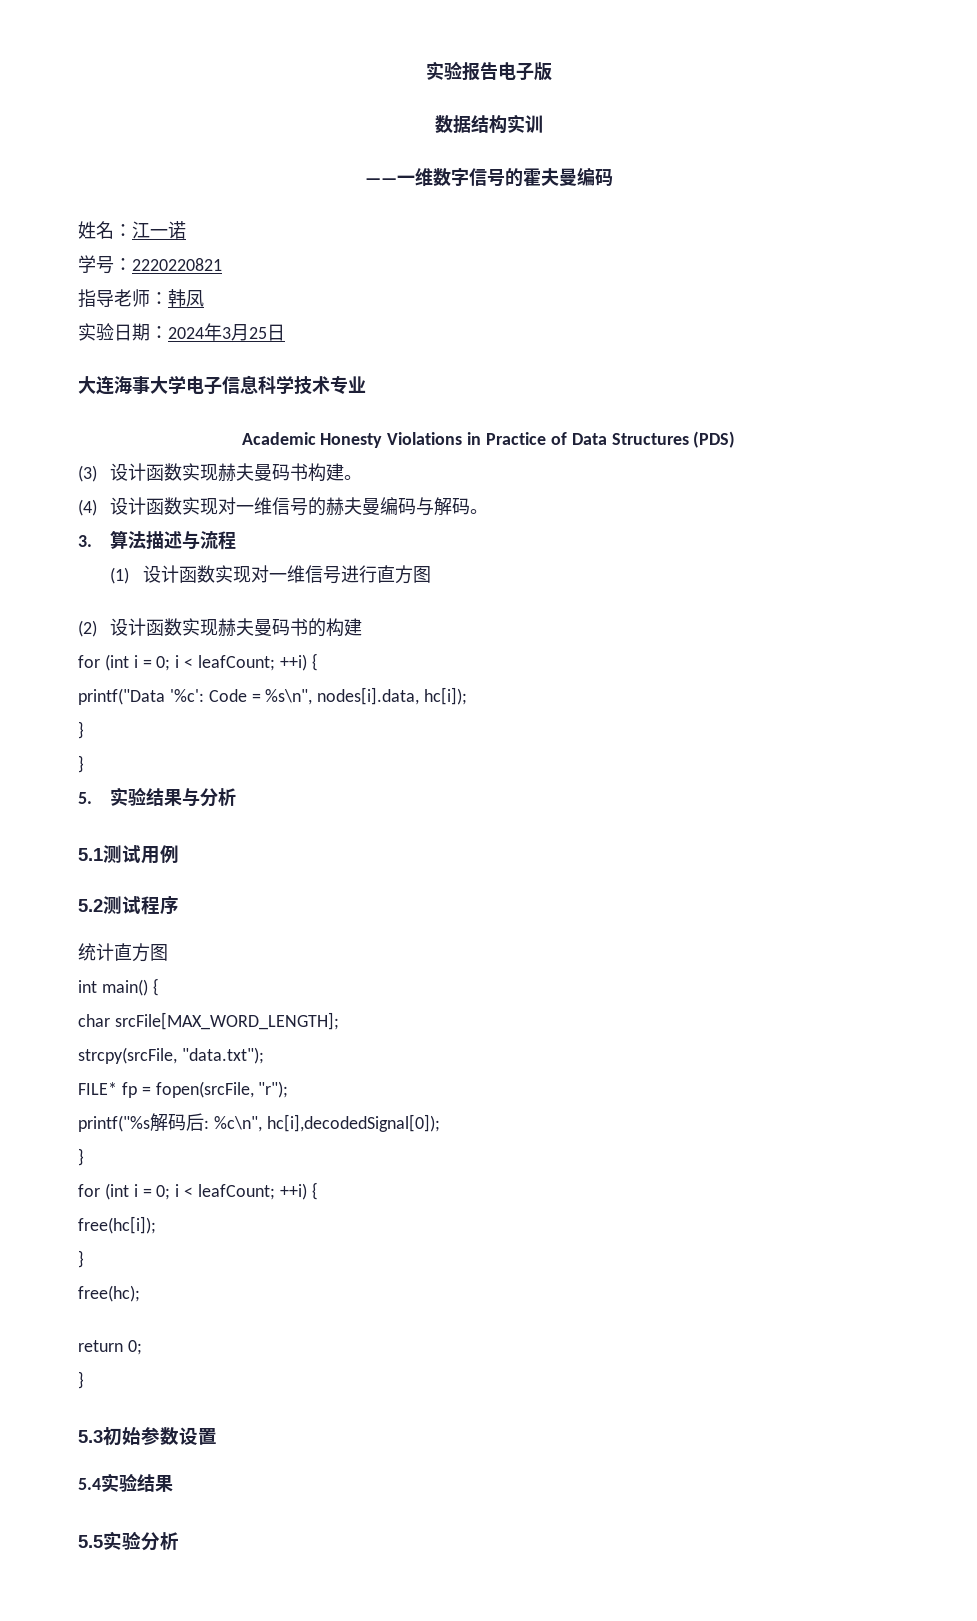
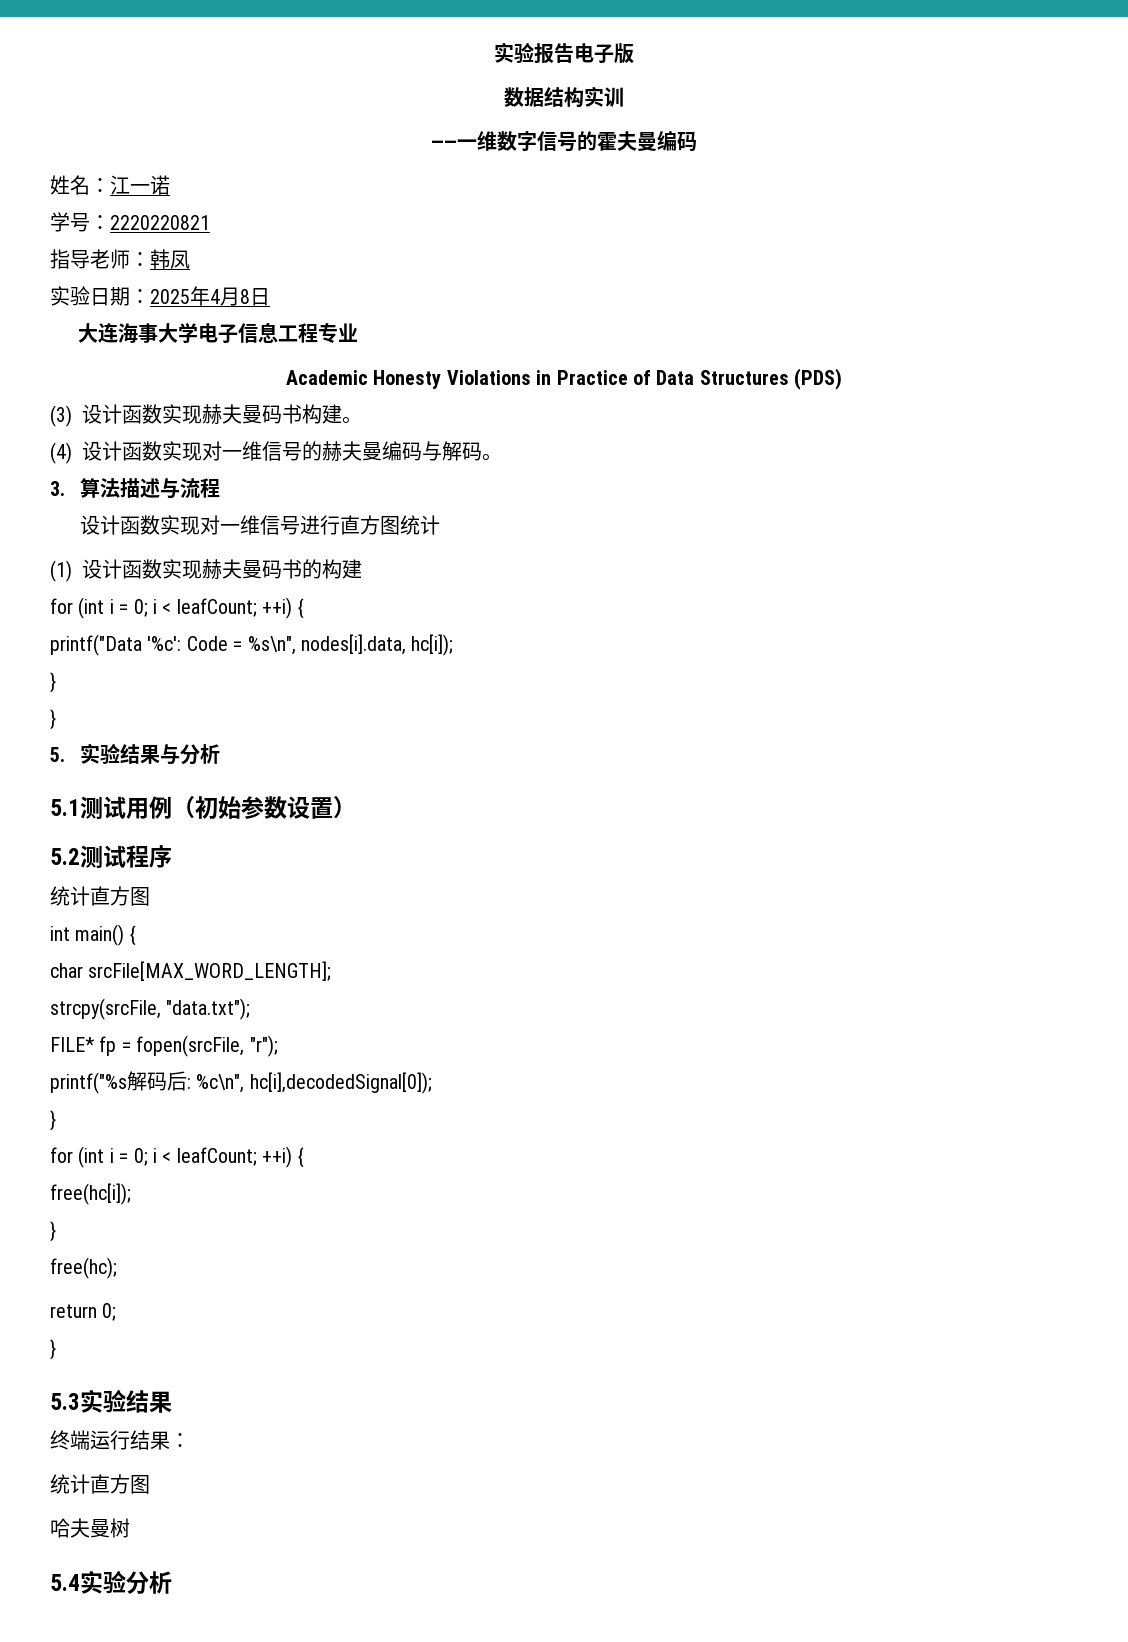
- 实验日期：2024年3月25日
+ 实验日期：2025年4月8日
- 大连海事大学电子信息科学技术专业
+ 大连海事大学电子信息工程专业
- (1)设计函数实现对一维信号进行直方图
- (2)设计函数实现赫夫曼码书的构建
+ 设计函数实现对一维信号进行直方图统计
+ (1)设计函数实现赫夫曼码书的构建
- 5.1测试用例
+ 5.1测试用例（初始参数设置）
- 5.3初始参数设置
- 5.4实验结果
- 5.5实验分析
+ 5.3实验结果
+ 终端运行结果：
+ 统计直方图
+ 哈夫曼树
+ 5.4实验分析

